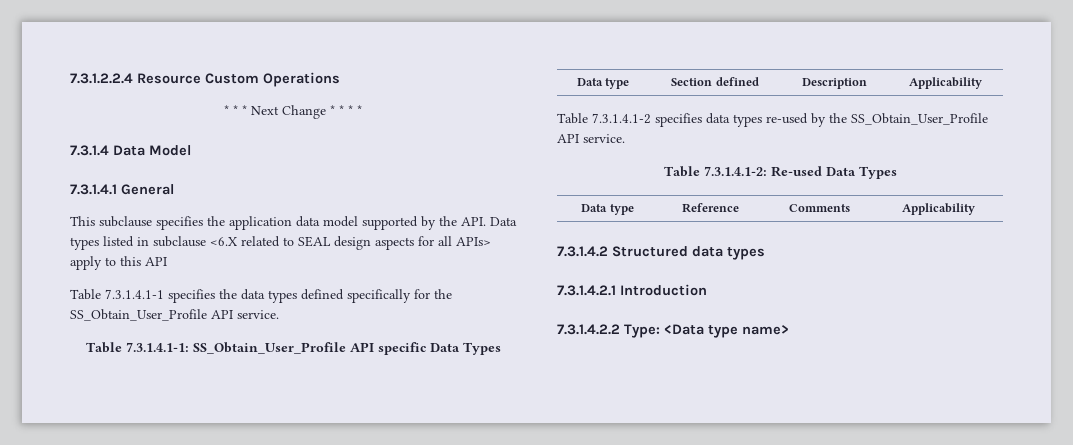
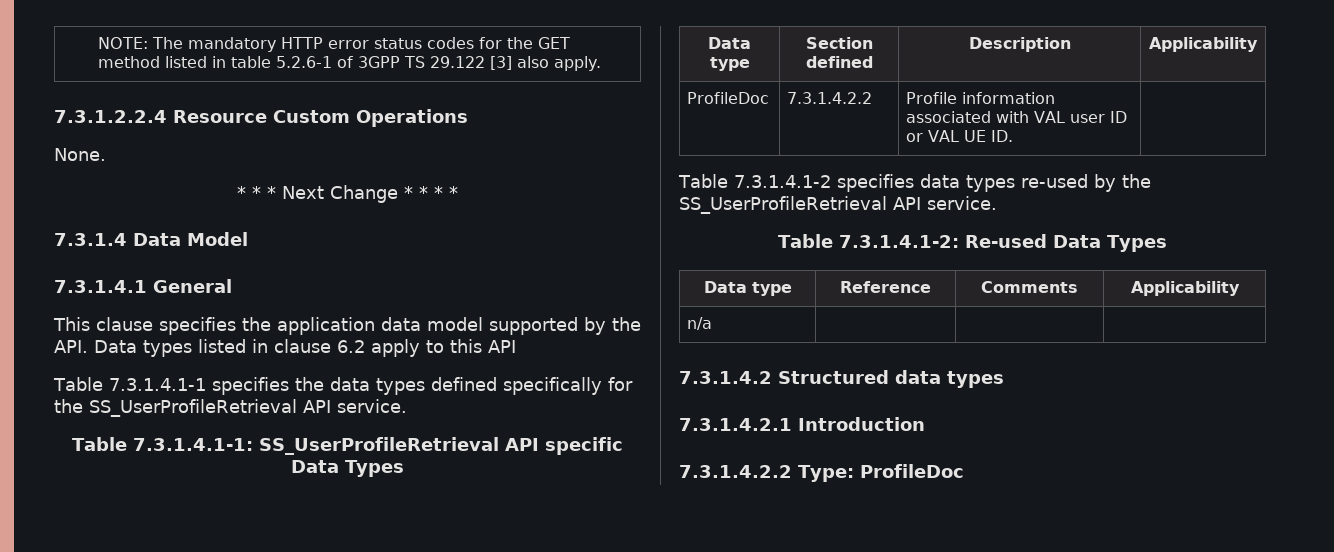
+ NOTE: The mandatory HTTP error status codes for the GET method listed in table 5.2.6-1 of 3GPP TS 29.122 [3] also apply.
+ None.
- This subclause specifies the application data model supported by the API. Data types listed in subclause <6.X related to SEAL design aspects for all APIs> apply to this API
+ This clause specifies the application data model supported by the API. Data types listed in clause 6.2 apply to this API
- Table 7.3.1.4.1-1 specifies the data types defined specifically for the SS_Obtain_User_Profile API service.
+ Table 7.3.1.4.1-1 specifies the data types defined specifically for the SS_UserProfileRetrieval API service.
- Table 7.3.1.4.1-1: SS_Obtain_User_Profile API specific Data Types
+ Table 7.3.1.4.1-1: SS_UserProfileRetrieval API specific Data Types
+ ProfileDoc | 7.3.1.4.2.2 | Profile information associated with VAL user ID or VAL UE ID. |
- Table 7.3.1.4.1-2 specifies data types re-used by the SS_Obtain_User_Profile API service.
+ Table 7.3.1.4.1-2 specifies data types re-used by the SS_UserProfileRetrieval API service.
+ n/a | | |
- 7.3.1.4.2.2 Type: <Data type name>
+ 7.3.1.4.2.2 Type: ProfileDoc

